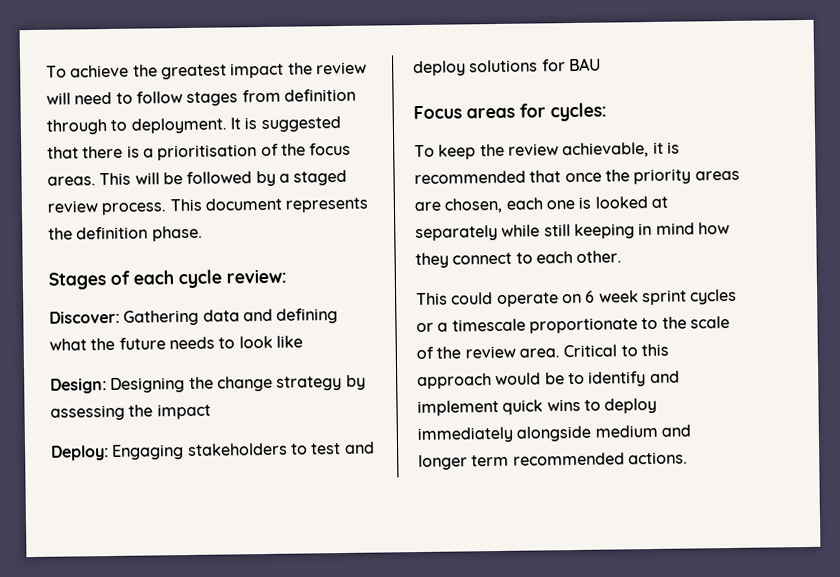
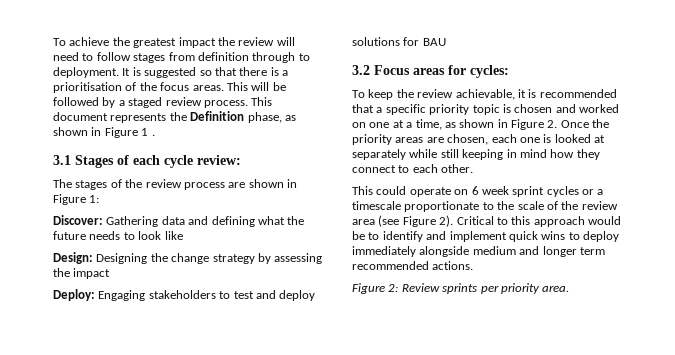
- It is suggested that there is a prioritisation of the focus areas.
+ It is suggested so that there is a prioritisation of the focus areas.
- This document represents the definition phase.
- Stages of each cycle review:
+ This document represents the Definition phase, as shown in Figure 1 .
+ 3.1 Stages of each cycle review:
+ The stages of the review process are shown in Figure 1:
- Focus areas for cycles:
+ 3.2 Focus areas for cycles:
- To keep the review achievable, it is recommended that once the priority areas are chosen, each one is looked at separately while still keeping in mind how they connect to each other.
+ To keep the review achievable, it is recommended that a specific priority topic is chosen and worked on one at a time, as shown in Figure 2. Once the priority areas are chosen, each one is looked at separately while still keeping in mind how they connect to each other.
- This could operate on 6 week sprint cycles or a timescale proportionate to the scale of the review area.
+ This could operate on 6 week sprint cycles or a timescale proportionate to the scale of the review area (see Figure 2).
+ Figure 2: Review sprints per priority area.

